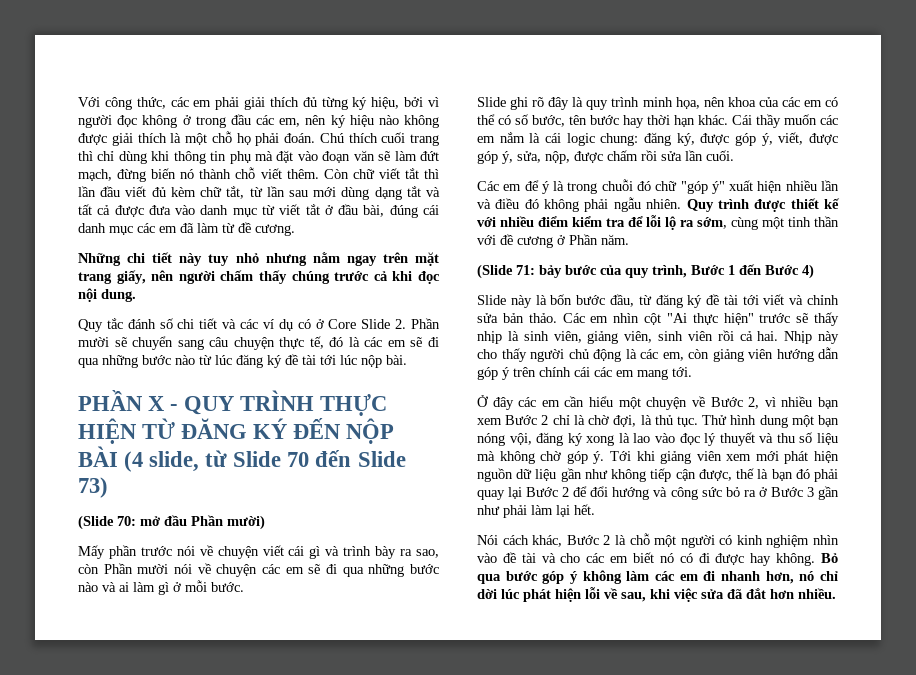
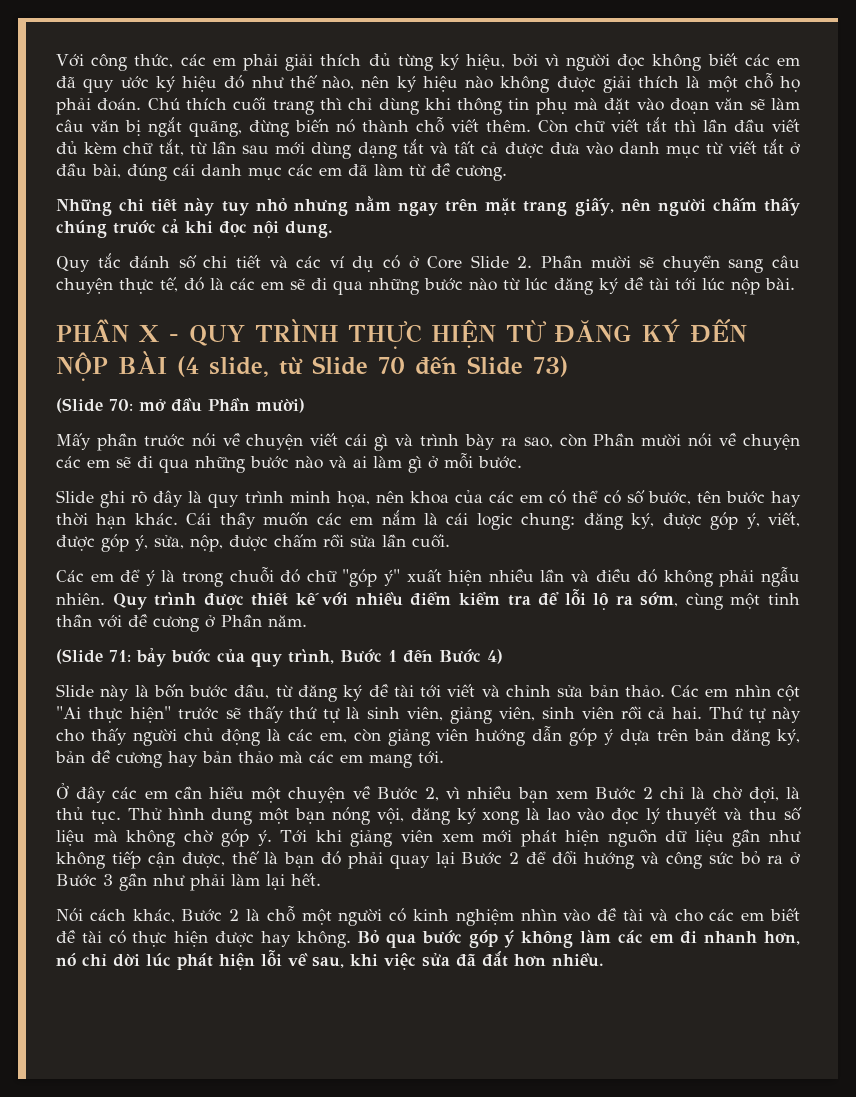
- Với công thức, các em phải giải thích đủ từng ký hiệu, bởi vì người đọc không ở trong đầu các em, nên ký hiệu nào không được giải thích là một chỗ họ phải đoán.
+ Với công thức, các em phải giải thích đủ từng ký hiệu, bởi vì người đọc không biết các em đã quy ước ký hiệu đó như thế nào, nên ký hiệu nào không được giải thích là một chỗ họ phải đoán.
- Chú thích cuối trang thì chỉ dùng khi thông tin phụ mà đặt vào đoạn văn sẽ làm đứt mạch, đừng biến nó thành chỗ viết thêm.
+ Chú thích cuối trang thì chỉ dùng khi thông tin phụ mà đặt vào đoạn văn sẽ làm câu văn bị ngắt quãng, đừng biến nó thành chỗ viết thêm.
- Các em nhìn cột "Ai thực hiện" trước sẽ thấy nhịp là sinh viên, giảng viên, sinh viên rồi cả hai.
+ Các em nhìn cột "Ai thực hiện" trước sẽ thấy thứ tự là sinh viên, giảng viên, sinh viên rồi cả hai.
- Nhịp này cho thấy người chủ động là các em, còn giảng viên hướng dẫn góp ý trên chính cái các em mang tới.
+ Thứ tự này cho thấy người chủ động là các em, còn giảng viên hướng dẫn góp ý dựa trên bản đăng ký, bản đề cương hay bản thảo mà các em mang tới.
- Nói cách khác, Bước 2 là chỗ một người có kinh nghiệm nhìn vào đề tài và cho các em biết nó có đi được hay không.
+ Nói cách khác, Bước 2 là chỗ một người có kinh nghiệm nhìn vào đề tài và cho các em biết đề tài có thực hiện được hay không.

